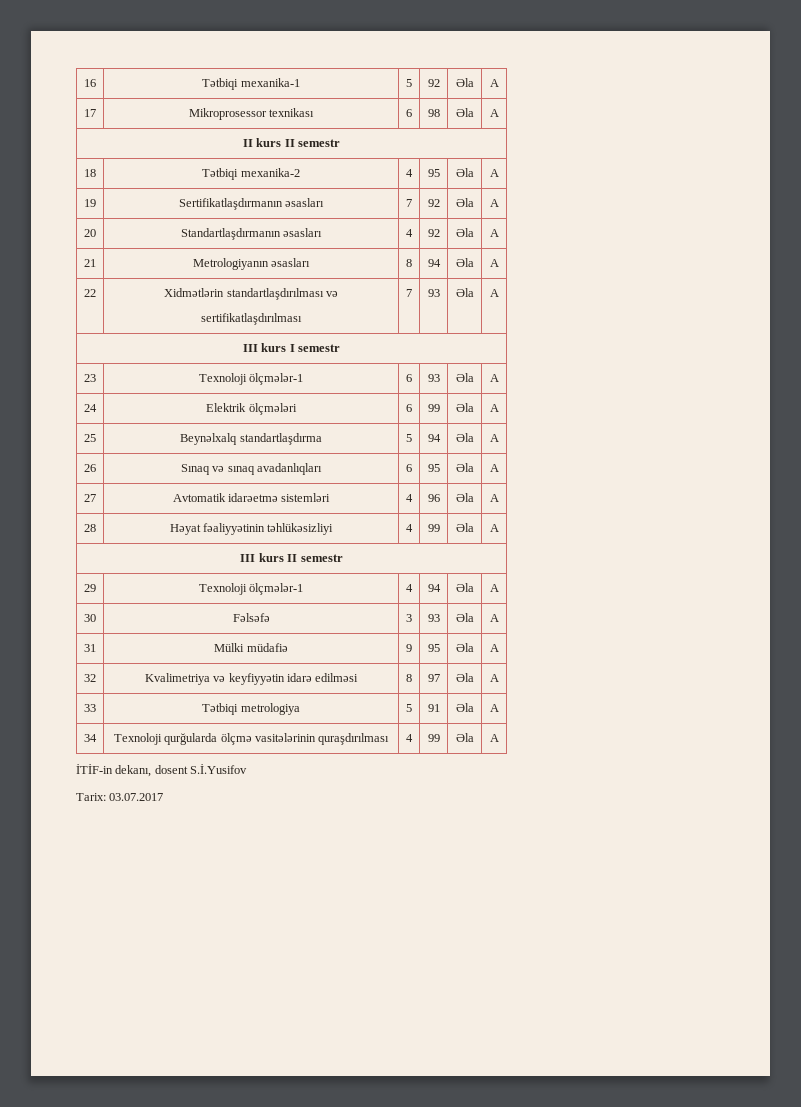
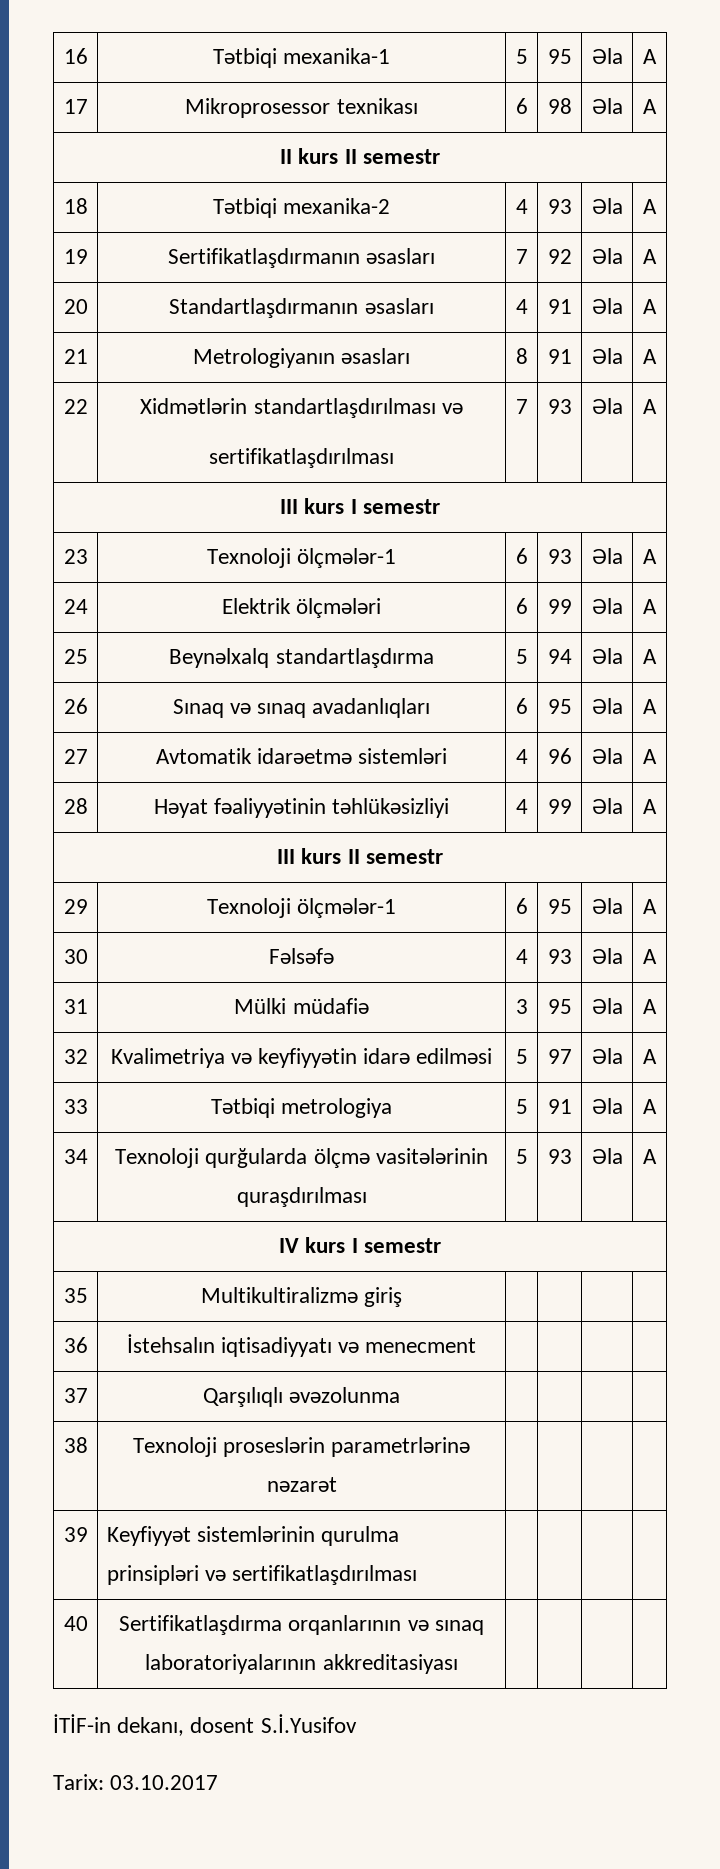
- 16 | Tətbiqi mexanika-1 | 5 | 92 | Əla | A
+ 16 | Tətbiqi mexanika-1 | 5 | 95 | Əla | A
- 18 | Tətbiqi mexanika-2 | 4 | 95 | Əla | A
+ 18 | Tətbiqi mexanika-2 | 4 | 93 | Əla | A
- 20 | Standartlaşdırmanın əsasları | 4 | 92 | Əla | A
+ 20 | Standartlaşdırmanın əsasları | 4 | 91 | Əla | A
- 21 | Metrologiyanın əsasları | 8 | 94 | Əla | A
+ 21 | Metrologiyanın əsasları | 8 | 91 | Əla | A
- 29 | Texnoloji ölçmələr-1 | 4 | 94 | Əla | A
+ 29 | Texnoloji ölçmələr-1 | 6 | 95 | Əla | A
- 30 | Fəlsəfə | 3 | 93 | Əla | A
+ 30 | Fəlsəfə | 4 | 93 | Əla | A
- 31 | Mülki müdafiə | 9 | 95 | Əla | A
+ 31 | Mülki müdafiə | 3 | 95 | Əla | A
- 32 | Kvalimetriya və keyfiyyətin idarə edilməsi | 8 | 97 | Əla | A
+ 32 | Kvalimetriya və keyfiyyətin idarə edilməsi | 5 | 97 | Əla | A
- 34 | Texnoloji qurğularda ölçmə vasitələrinin quraşdırılması | 4 | 99 | Əla | A
+ 34 | Texnoloji qurğularda ölçmə vasitələrinin quraşdırılması | 5 | 93 | Əla | A
+ IV kurs I semestr
+ 35 | Multikultiralizmə giriş | | | |
+ 36 | İstehsalın iqtisadiyyatı və menecment | | | |
+ 37 | Qarşılıqlı əvəzolunma | | | |
+ 38 | Texnoloji proseslərin parametrlərinə nəzarət | | | |
+ 39 | Keyfiyyət sistemlərinin qurulma prinsipləri və sertifikatlaşdırılması | | | |
+ 40 | Sertifikatlaşdırma orqanlarının və sınaq laboratoriyalarının akkreditasiyası | | | |
- Tarix: 03.07.2017
+ Tarix: 03.10.2017

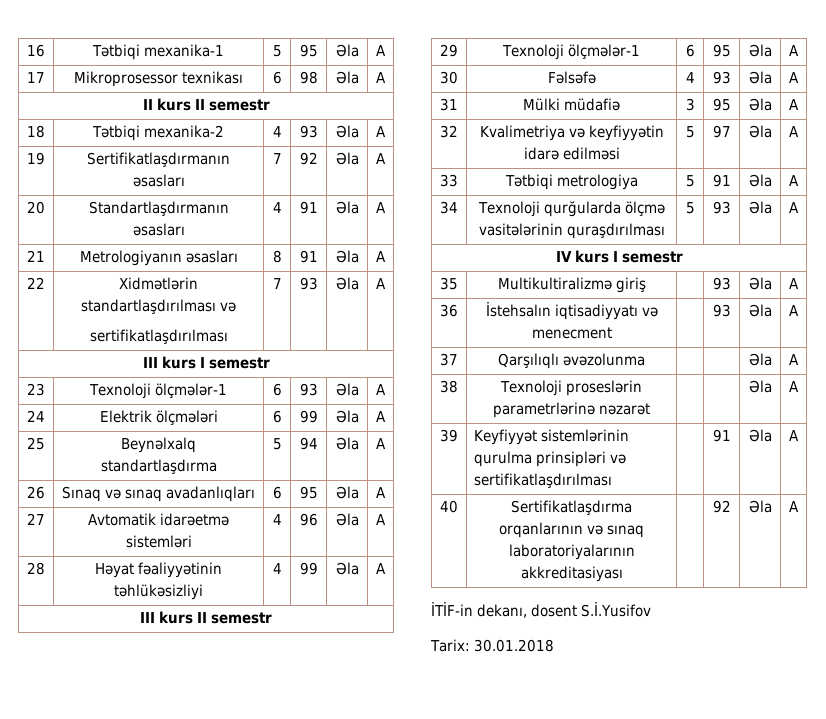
- 35 | Multikultiralizmə giriş | | | |
+ 35 | Multikultiralizmə giriş | | 93 | Əla | A
- 36 | İstehsalın iqtisadiyyatı və menecment | | | |
+ 36 | İstehsalın iqtisadiyyatı və menecment | | 93 | Əla | A
- 37 | Qarşılıqlı əvəzolunma | | | |
+ 37 | Qarşılıqlı əvəzolunma | | | Əla | A
- 38 | Texnoloji proseslərin parametrlərinə nəzarət | | | |
+ 38 | Texnoloji proseslərin parametrlərinə nəzarət | | | Əla | A
- 39 | Keyfiyyət sistemlərinin qurulma prinsipləri və sertifikatlaşdırılması | | | |
+ 39 | Keyfiyyət sistemlərinin qurulma prinsipləri və sertifikatlaşdırılması | | 91 | Əla | A
- 40 | Sertifikatlaşdırma orqanlarının və sınaq laboratoriyalarının akkreditasiyası | | | |
+ 40 | Sertifikatlaşdırma orqanlarının və sınaq laboratoriyalarının akkreditasiyası | | 92 | Əla | A
- Tarix: 03.10.2017
+ Tarix: 30.01.2018

